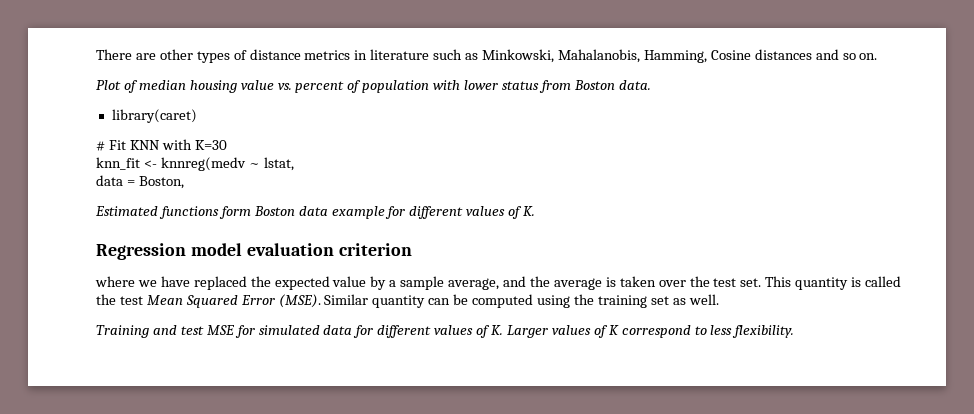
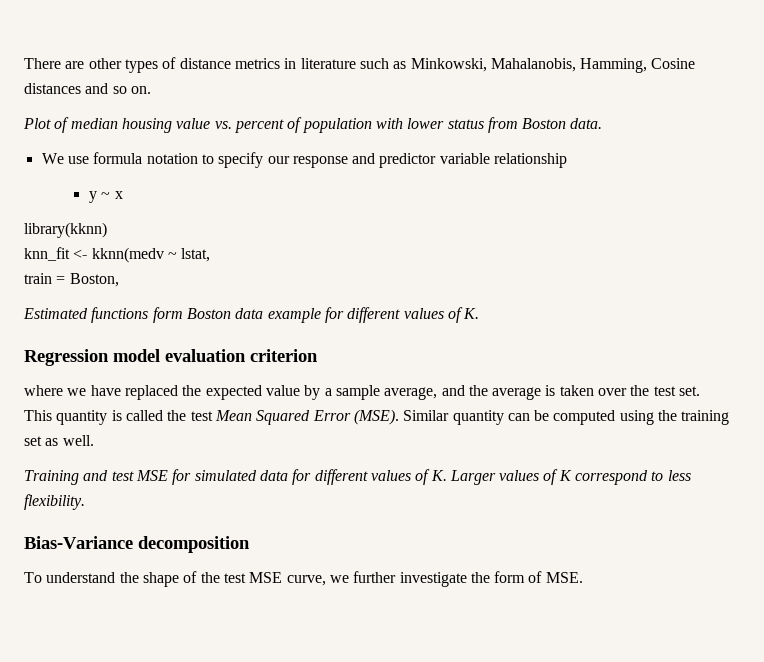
- library(caret)
- # Fit KNN with K=30
+ We use formula notation to specify our response and predictor variable relationship
+ y ~ x
+ library(kknn)
- knn_fit <- knnreg(medv ~ lstat,
+ knn_fit <- kknn(medv ~ lstat,
- data = Boston,
+ train = Boston,
+ Bias-Variance decomposition
+ To understand the shape of the test MSE curve, we further investigate the form of MSE.

